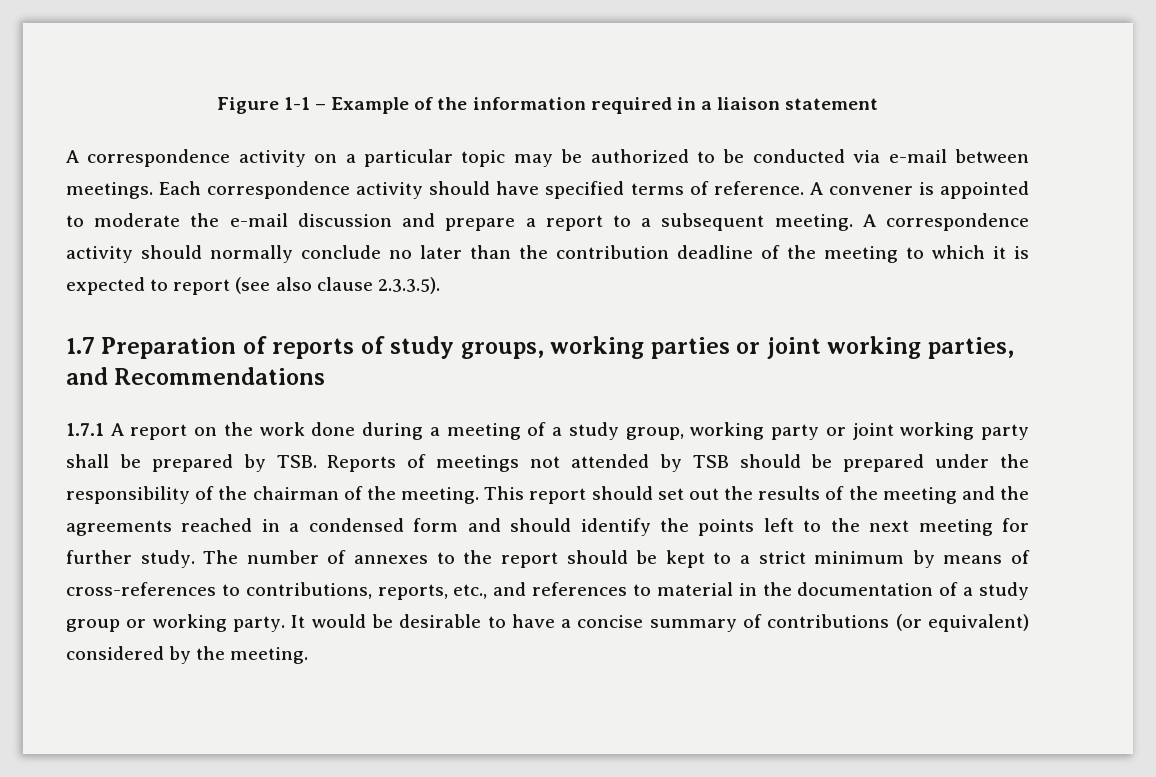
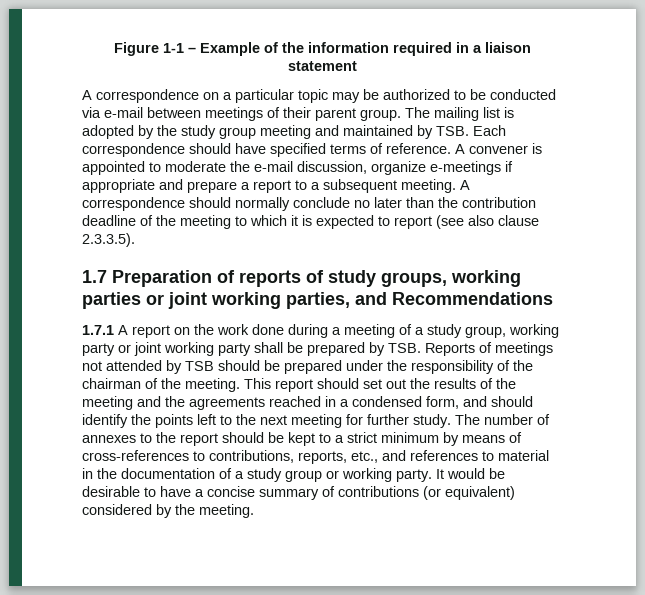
- A correspondence activity on a particular topic may be authorized to be conducted via e-mail between meetings. Each correspondence activity should have specified terms of reference.
+ A correspondence on a particular topic may be authorized to be conducted via e-mail between meetings of their parent group. The mailing list is adopted by the study group meeting and maintained by TSB. Each correspondence should have specified terms of reference.
- A convener is appointed to moderate the e-mail discussion and prepare a report to a subsequent meeting.
+ A convener is appointed to moderate the e-mail discussion, organize e-meetings if appropriate and prepare a report to a subsequent meeting.
- A correspondence activity should normally conclude no later than the contribution deadline of the meeting to which it is expected to report (see also clause 2.3.3.5).
+ A correspondence should normally conclude no later than the contribution deadline of the meeting to which it is expected to report (see also clause 2.3.3.5).
- This report should set out the results of the meeting and the agreements reached in a condensed form and should identify the points left to the next meeting for further study.
+ This report should set out the results of the meeting and the agreements reached in a condensed form, and should identify the points left to the next meeting for further study.

